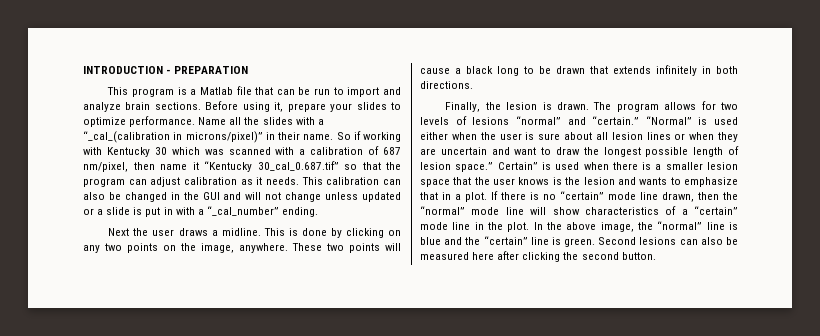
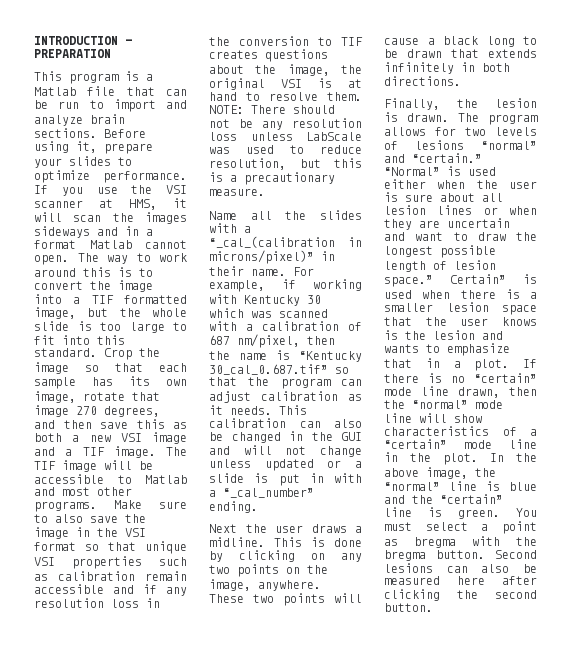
- Before using it, prepare your slides to optimize performance. Name all the slides with a “_cal_(calibration in microns/pixel)” in their name.
+ Before using it, prepare your slides to optimize performance. If you use the VSI scanner at HMS, it will scan the images sideways and in a format Matlab cannot open. The way to work around this is to convert the image into a TIF formatted image, but the whole slide is too large to fit into this standard. Crop the image so that each sample has its own image, rotate that image 270 degrees, and then save this as both a new VSI image and a TIF image. The TIF image will be accessible to Matlab and most other programs. Make sure to also save the image in the VSI format so that unique VSI properties such as calibration remain accessible and if any resolution loss in the conversion to TIF creates questions about the image, the original VSI is at hand to resolve them. NOTE: There should not be any resolution loss unless LabScale was used to reduce resolution, but this is a precautionary measure.
+ Name all the slides with a “_cal_(calibration in microns/pixel)” in their name.
- So if working with Kentucky 30 which was scanned with a calibration of 687 nm/pixel, then name it “Kentucky 30_cal_0.687.tif” so that the program can adjust calibration as it needs.
+ For example, if working with Kentucky 30 which was scanned with a calibration of 687 nm/pixel, then the name is “Kentucky 30_cal_0.687.tif” so that the program can adjust calibration as it needs.
+ You must select a point as bregma with the bregma button.

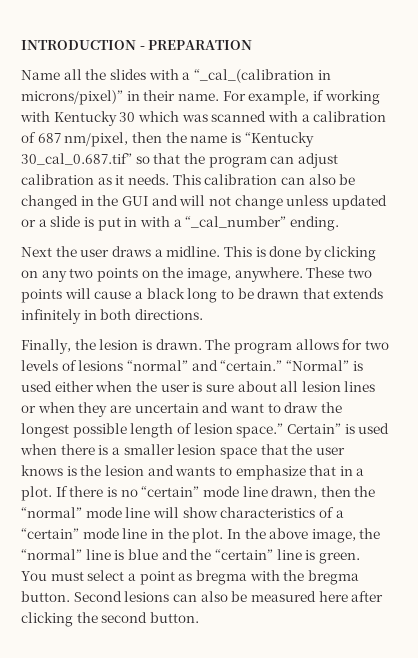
- This program is a Matlab file that can be run to import and analyze brain sections. Before using it, prepare your slides to optimize performance. If you use the VSI scanner at HMS, it will scan the images sideways and in a format Matlab cannot open. The way to work around this is to convert the image into a TIF formatted image, but the whole slide is too large to fit into this standard. Crop the image so that each sample has its own image, rotate that image 270 degrees, and then save this as both a new VSI image and a TIF image. The TIF image will be accessible to Matlab and most other programs. Make sure to also save the image in the VSI format so that unique VSI properties such as calibration remain accessible and if any resolution loss in the conversion to TIF creates questions about the image, the original VSI is at hand to resolve them. NOTE: There should not be any resolution loss unless LabScale was used to reduce resolution, but this is a precautionary measure.

